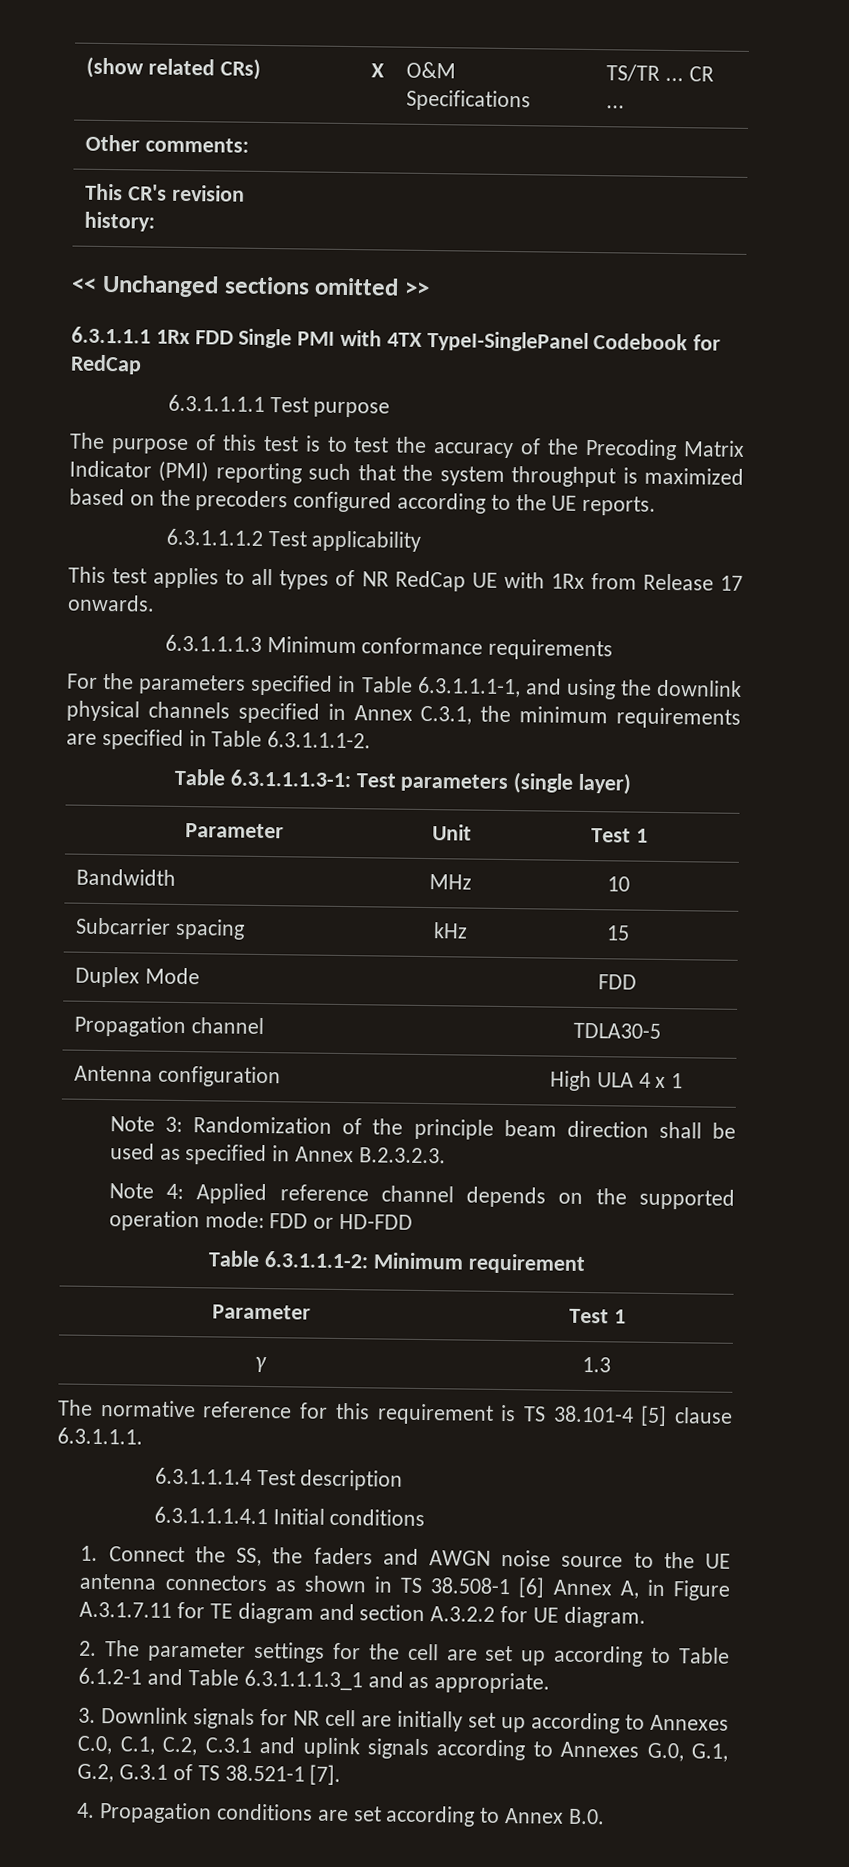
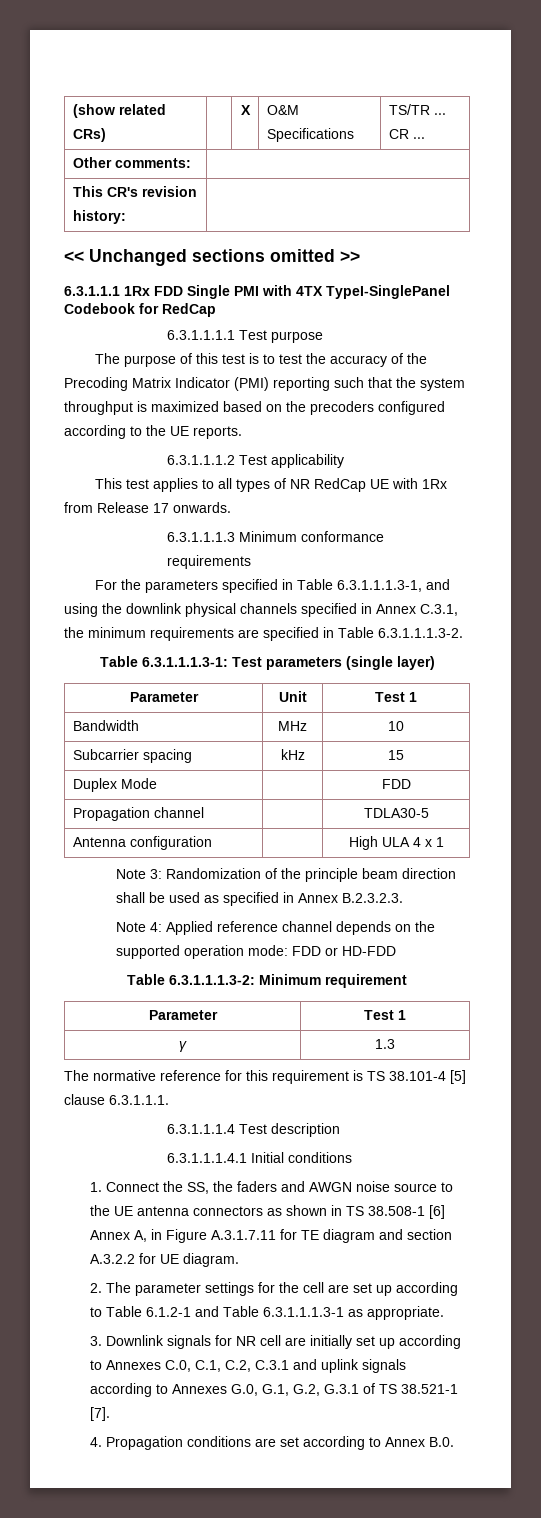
- For the parameters specified in Table 6.3.1.1.1-1, and using the downlink physical channels specified in Annex C.3.1, the minimum requirements are specified in Table 6.3.1.1.1-2.
+ For the parameters specified in Table 6.3.1.1.1.3-1, and using the downlink physical channels specified in Annex C.3.1, the minimum requirements are specified in Table 6.3.1.1.1.3-2.
- Table 6.3.1.1.1-2: Minimum requirement
+ Table 6.3.1.1.1.3-2: Minimum requirement
- 2. The parameter settings for the cell are set up according to Table 6.1.2-1 and Table 6.3.1.1.1.3_1 and as appropriate.
+ 2. The parameter settings for the cell are set up according to Table 6.1.2-1 and Table 6.3.1.1.1.3-1 as appropriate.

